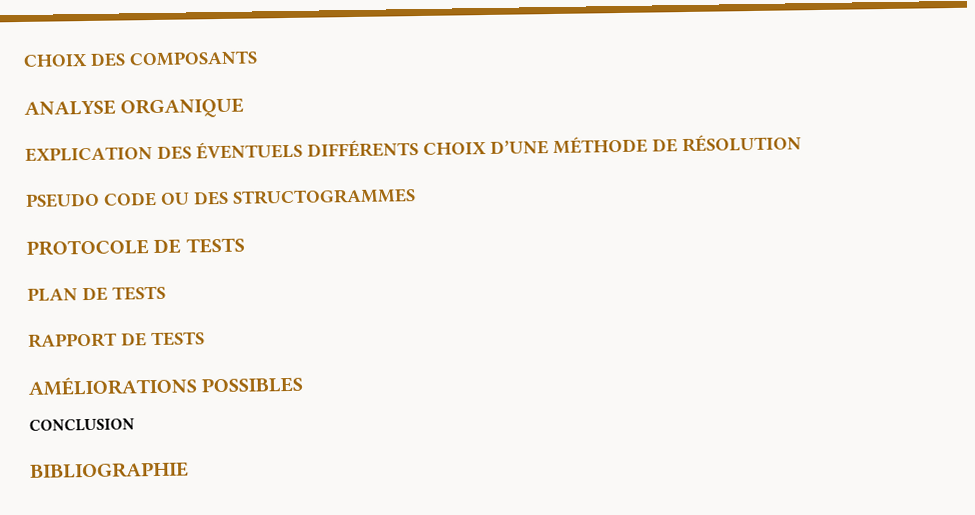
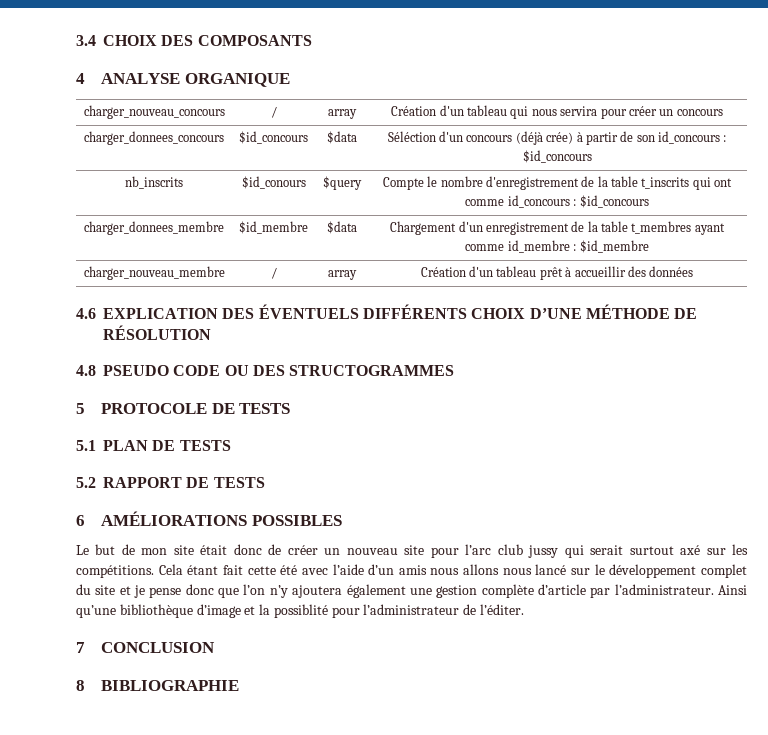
- CHOIX DES COMPOSANTS
+ 3.4 CHOIX DES COMPOSANTS
- ANALYSE ORGANIQUE
+ 4 ANALYSE ORGANIQUE
- EXPLICATION DES ÉVENTUELS DIFFÉRENTS CHOIX D’UNE MÉTHODE DE RÉSOLUTION
+ charger_nouveau_concours | / | array | Création d'un tableau qui nous servira pour créer un concours
+ charger_donnees_concours | $id_concours | $data | Séléction d'un concours (déjà crée) à partir de son id_concours : $id_concours
+ nb_inscrits | $id_conours | $query | Compte le nombre d'enregistrement de la table t_inscrits qui ont comme id_concours : $id_concours
+ charger_donnees_membre | $id_membre | $data | Chargement d'un enregistrement de la table t_membres ayant comme id_membre : $id_membre
+ charger_nouveau_membre | / | array | Création d'un tableau prêt à accueillir des données
+ 4.6 EXPLICATION DES ÉVENTUELS DIFFÉRENTS CHOIX D’UNE MÉTHODE DE RÉSOLUTION
- PSEUDO CODE OU DES STRUCTOGRAMMES
+ 4.8 PSEUDO CODE OU DES STRUCTOGRAMMES
- PROTOCOLE DE TESTS
+ 5 PROTOCOLE DE TESTS
- PLAN DE TESTS
+ 5.1 PLAN DE TESTS
- RAPPORT DE TESTS
+ 5.2 RAPPORT DE TESTS
- AMÉLIORATIONS POSSIBLES
+ 6 AMÉLIORATIONS POSSIBLES
- CONCLUSION
+ Le but de mon site était donc de créer un nouveau site pour l’arc club jussy qui serait surtout axé sur les compétitions. Cela étant fait cette été avec l’aide d’un amis nous allons nous lancé sur le développement complet du site et je pense donc que l’on n’y ajoutera également une gestion complète d’article par l’administrateur. Ainsi qu’une bibliothèque d’image et la possiblité pour l’administrateur de l’éditer.
+ 7 CONCLUSION
- BIBLIOGRAPHIE
+ 8 BIBLIOGRAPHIE

